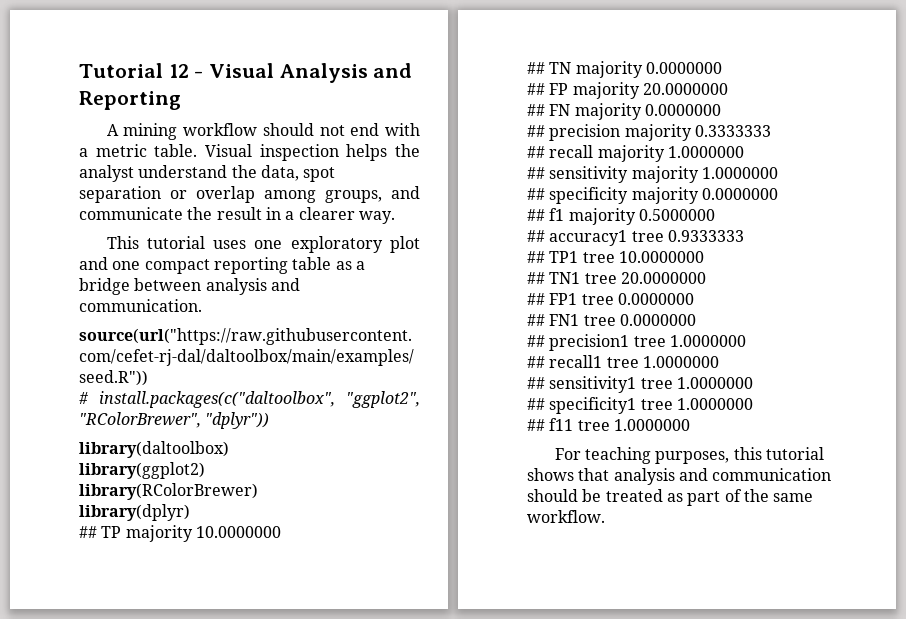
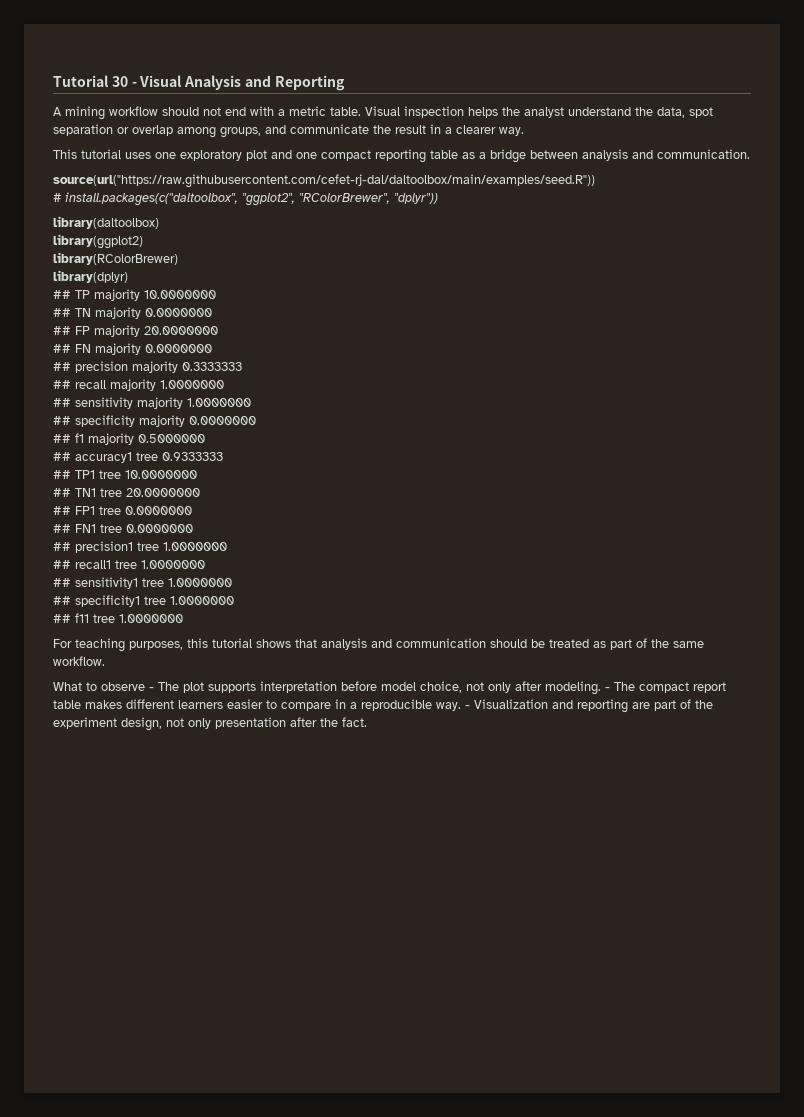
- Tutorial 12 - Visual Analysis and Reporting
+ Tutorial 30 - Visual Analysis and Reporting
+ What to observe - The plot supports interpretation before model choice, not only after modeling. - The compact report table makes different learners easier to compare in a reproducible way. - Visualization and reporting are part of the experiment design, not only presentation after the fact.

